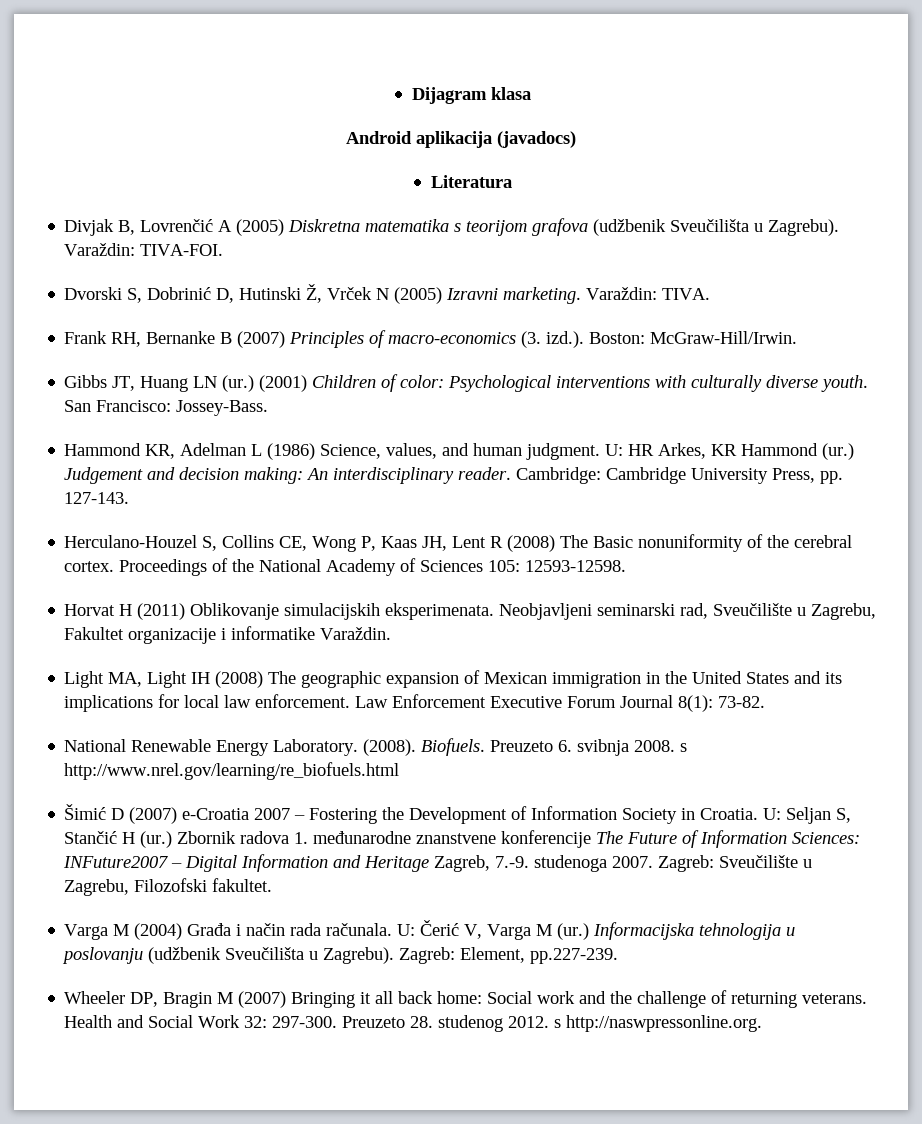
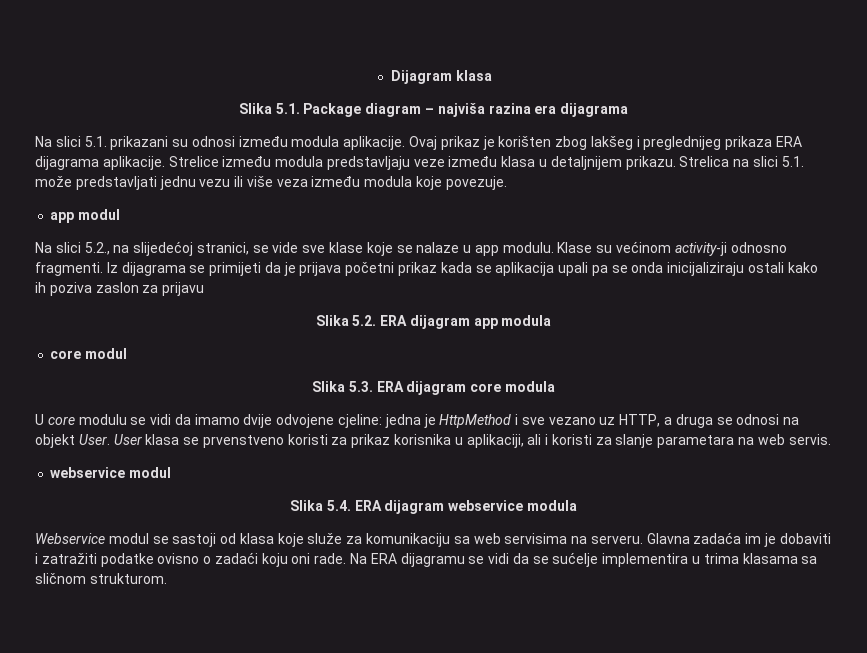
- Android aplikacija (javadocs)
- Literatura
- Divjak B, Lovrenčić A (2005) Diskretna matematika s teorijom grafova (udžbenik Sveučilišta u Zagrebu). Varaždin: TIVA-FOI.
- Dvorski S, Dobrinić D, Hutinski Ž, Vrček N (2005) Izravni marketing. Varaždin: TIVA.
- Frank RH, Bernanke B (2007) Principles of macro-economics (3. izd.). Boston: McGraw-Hill/Irwin.
- Gibbs JT, Huang LN (ur.) (2001) Children of color: Psychological interventions with culturally diverse youth. San Francisco: Jossey-Bass.
- Hammond KR, Adelman L (1986) Science, values, and human judgment. U: HR Arkes, KR Hammond (ur.) Judgement and decision making: An interdisciplinary reader. Cambridge: Cambridge University Press, pp. 127-143.
- Herculano-Houzel S, Collins CE, Wong P, Kaas JH, Lent R (2008) The Basic nonuniformity of the cerebral cortex. Proceedings of the National Academy of Sciences 105: 12593-12598.
- Horvat H (2011) Oblikovanje simulacijskih eksperimenata. Neobjavljeni seminarski rad, Sveučilište u Zagrebu, Fakultet organizacije i informatike Varaždin.
- Light MA, Light IH (2008) The geographic expansion of Mexican immigration in the United States and its implications for local law enforcement. Law Enforcement Executive Forum Journal 8(1): 73-82.
- National Renewable Energy Laboratory. (2008). Biofuels. Preuzeto 6. svibnja 2008. s http://www.nrel.gov/learning/re_biofuels.html
- Šimić D (2007) e-Croatia 2007 – Fostering the Development of Information Society in Croatia. U: Seljan S, Stančić H (ur.) Zbornik radova 1. međunarodne znanstvene konferencije The Future of Information Sciences: INFuture2007 – Digital Information and Heritage Zagreb, 7.-9. studenoga 2007. Zagreb: Sveučilište u Zagrebu, Filozofski fakultet.
- Varga M (2004) Građa i način rada računala. U: Čerić V, Varga M (ur.) Informacijska tehnologija u poslovanju (udžbenik Sveučilišta u Zagrebu). Zagreb: Element, pp.227-239.
- Wheeler DP, Bragin M (2007) Bringing it all back home: Social work and the challenge of returning veterans. Health and Social Work 32: 297-300. Preuzeto 28. studenog 2012. s http://naswpressonline.org.
+ Slika 5.1. Package diagram – najviša razina era dijagrama
+ Na slici 5.1. prikazani su odnosi između modula aplikacije. Ovaj prikaz je korišten zbog lakšeg i preglednijeg prikaza ERA dijagrama aplikacije. Strelice između modula predstavljaju veze između klasa u detaljnijem prikazu. Strelica na slici 5.1. može predstavljati jednu vezu ili više veza između modula koje povezuje.
+ app modul
+ Na slici 5.2., na slijedećoj stranici, se vide sve klase koje se nalaze u app modulu. Klase su većinom activity-ji odnosno fragmenti. Iz dijagrama se primijeti da je prijava početni prikaz kada se aplikacija upali pa se onda inicijaliziraju ostali kako ih poziva zaslon za prijavu
+ Slika 5.2. ERA dijagram app modula
+ core modul
+ Slika 5.3. ERA dijagram core modula
+ U core modulu se vidi da imamo dvije odvojene cjeline: jedna je HttpMethod i sve vezano uz HTTP, a druga se odnosi na objekt User. User klasa se prvenstveno koristi za prikaz korisnika u aplikaciji, ali i koristi za slanje parametara na web servis.
+ webservice modul
+ Slika 5.4. ERA dijagram webservice modula
+ Webservice modul se sastoji od klasa koje služe za komunikaciju sa web servisima na serveru. Glavna zadaća im je dobaviti i zatražiti podatke ovisno o zadaći koju oni rade. Na ERA dijagramu se vidi da se sućelje implementira u trima klasama sa sličnom strukturom.

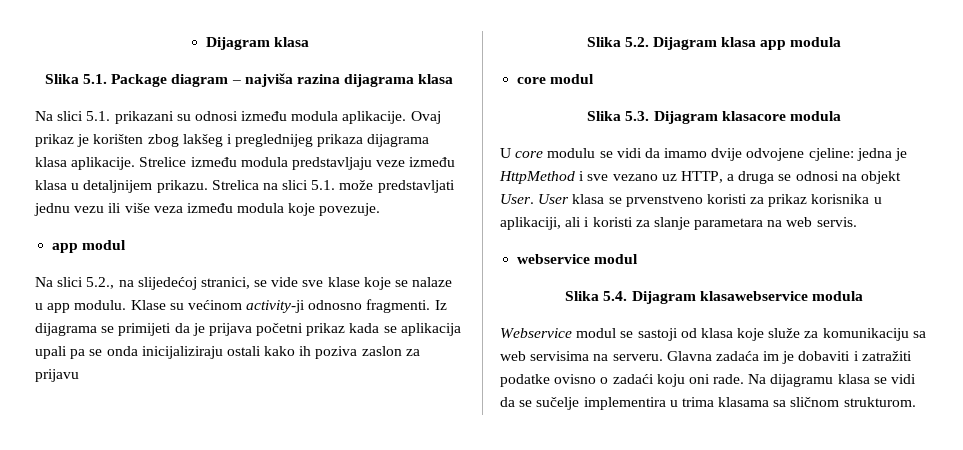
- Slika 5.1. Package diagram – najviša razina era dijagrama
+ Slika 5.1. Package diagram – najviša razina dijagrama klasa
- Ovaj prikaz je korišten zbog lakšeg i preglednijeg prikaza ERA dijagrama aplikacije.
+ Ovaj prikaz je korišten zbog lakšeg i preglednijeg prikaza dijagrama klasa aplikacije.
- Slika 5.2. ERA dijagram app modula
+ Slika 5.2. Dijagram klasa app modula
- Slika 5.3. ERA dijagram core modula
+ Slika 5.3. Dijagram klasacore modula
- Slika 5.4. ERA dijagram webservice modula
+ Slika 5.4. Dijagram klasawebservice modula
- Na ERA dijagramu se vidi da se sućelje implementira u trima klasama sa sličnom strukturom.
+ Na dijagramu klasa se vidi da se sučelje implementira u trima klasama sa sličnom strukturom.

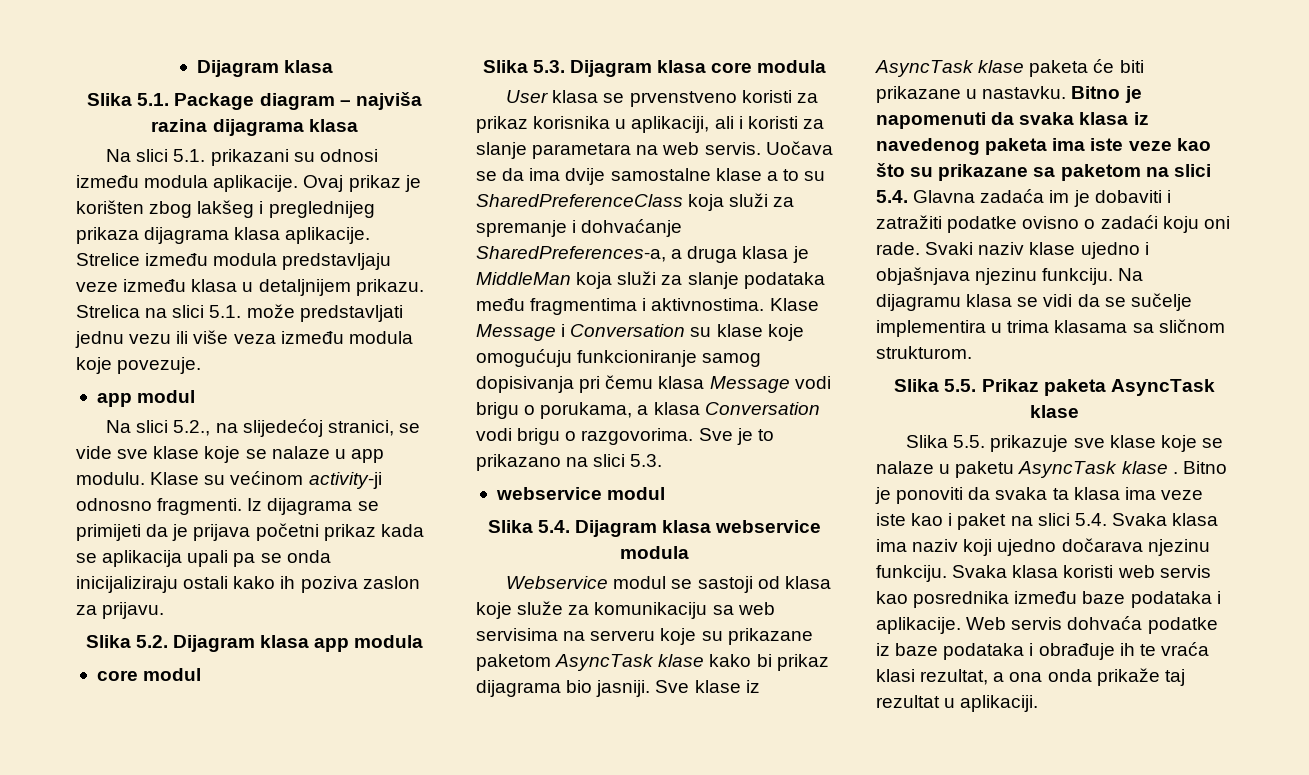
- Iz dijagrama se primijeti da je prijava početni prikaz kada se aplikacija upali pa se onda inicijaliziraju ostali kako ih poziva zaslon za prijavu
+ Iz dijagrama se primijeti da je prijava početni prikaz kada se aplikacija upali pa se onda inicijaliziraju ostali kako ih poziva zaslon za prijavu.
- Slika 5.3. Dijagram klasacore modula
- U core modulu se vidi da imamo dvije odvojene cjeline: jedna je HttpMethod i sve vezano uz HTTP, a druga se odnosi na objekt User. User klasa se prvenstveno koristi za prikaz korisnika u aplikaciji, ali i koristi za slanje parametara na web servis.
+ Slika 5.3. Dijagram klasa core modula
+ User klasa se prvenstveno koristi za prikaz korisnika u aplikaciji, ali i koristi za slanje parametara na web servis. Uočava se da ima dvije samostalne klase a to su SharedPreferenceClass koja služi za spremanje i dohvaćanje SharedPreferences-a, a druga klasa je MiddleMan koja služi za slanje podataka među fragmentima i aktivnostima. Klase Message i Conversation su klase koje omogućuju funkcioniranje samog dopisivanja pri čemu klasa Message vodi brigu o porukama, a klasa Conversation vodi brigu o razgovorima. Sve je to prikazano na slici 5.3.
- Slika 5.4. Dijagram klasawebservice modula
+ Slika 5.4. Dijagram klasa webservice modula
- Webservice modul se sastoji od klasa koje služe za komunikaciju sa web servisima na serveru. Glavna zadaća im je dobaviti i zatražiti podatke ovisno o zadaći koju oni rade.
+ Webservice modul se sastoji od klasa koje služe za komunikaciju sa web servisima na serveru koje su prikazane paketom AsyncTask klase kako bi prikaz dijagrama bio jasniji. Sve klase iz AsyncTask klase paketa će biti prikazane u nastavku. Bitno je napomenuti da svaka klasa iz navedenog paketa ima iste veze kao što su prikazane sa paketom na slici 5.4. Glavna zadaća im je dobaviti i zatražiti podatke ovisno o zadaći koju oni rade.
+ Svaki naziv klase ujedno i objašnjava njezinu funkciju.
+ Slika 5.5. Prikaz paketa AsyncTask klase
+ Slika 5.5. prikazuje sve klase koje se nalaze u paketu AsyncTask klase . Bitno je ponoviti da svaka ta klasa ima veze iste kao i paket na slici 5.4. Svaka klasa ima naziv koji ujedno dočarava njezinu funkciju. Svaka klasa koristi web servis kao posrednika između baze podataka i aplikacije. Web servis dohvaća podatke iz baze podataka i obrađuje ih te vraća klasi rezultat, a ona onda prikaže taj rezultat u aplikaciji.

